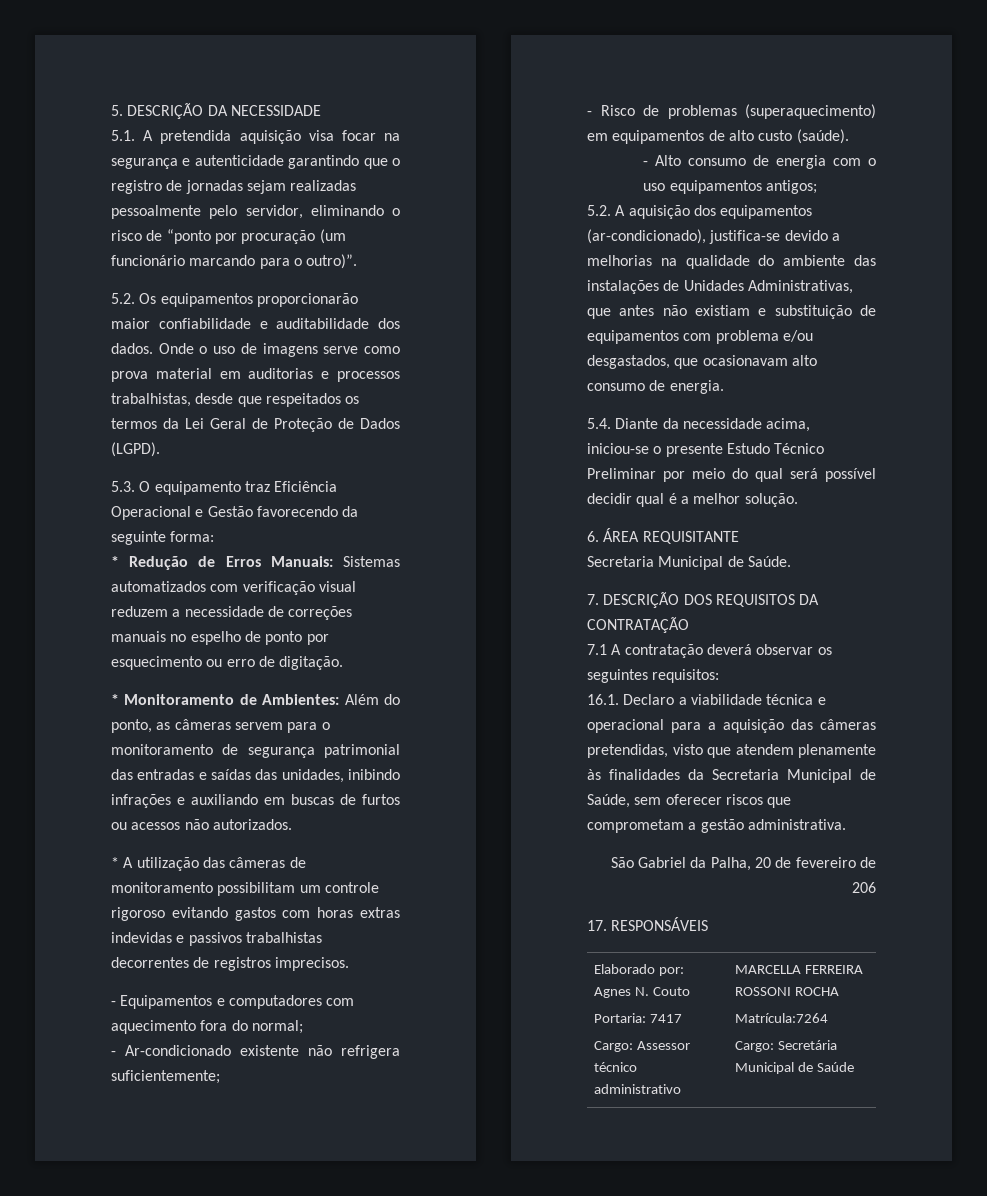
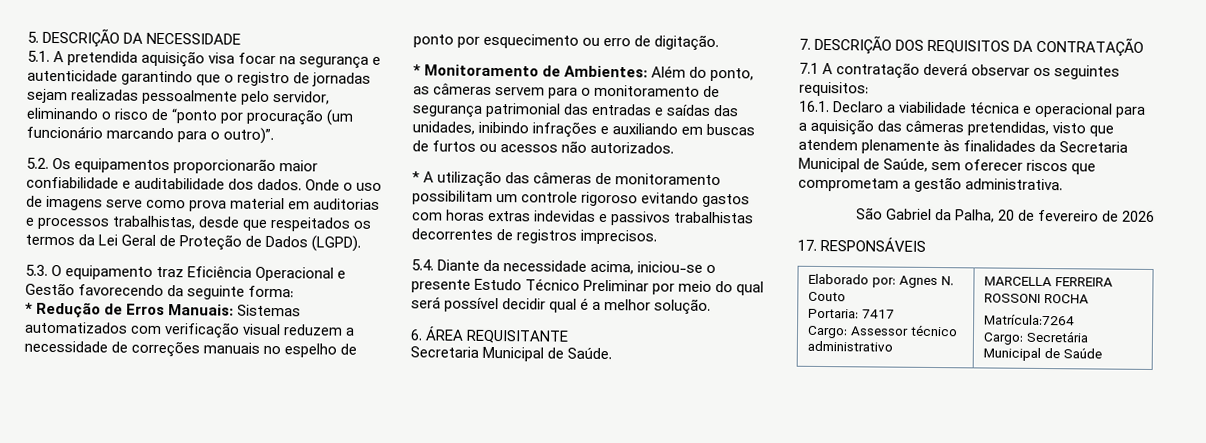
- - Equipamentos e computadores com aquecimento fora do normal;
- - Ar-condicionado existente não refrigera suficientemente;
- - Risco de problemas (superaquecimento) em equipamentos de alto custo (saúde).
- - Alto consumo de energia com o uso equipamentos antigos;
- 5.2. A aquisição dos equipamentos (ar-condicionado), justifica-se devido a melhorias na qualidade do ambiente das instalações de Unidades Administrativas, que antes não existiam e substituição de equipamentos com problema e/ou desgastados, que ocasionavam alto consumo de energia.
- São Gabriel da Palha, 20 de fevereiro de 206
+ São Gabriel da Palha, 20 de fevereiro de 2026

